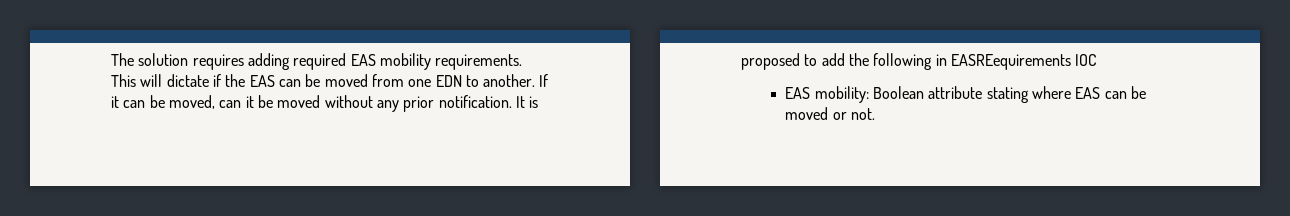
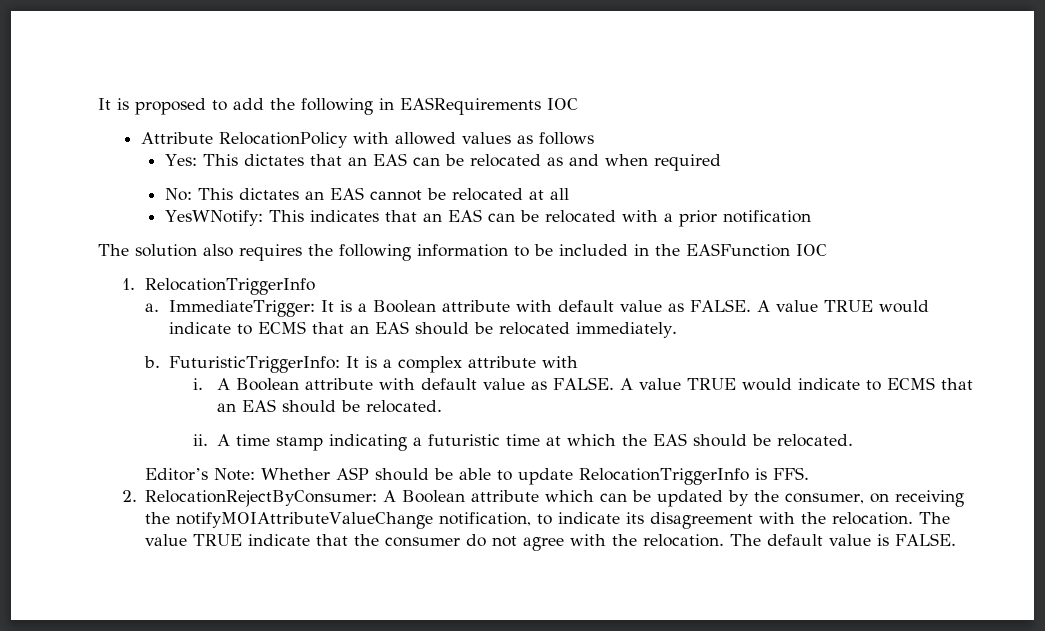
- The solution requires adding required EAS mobility requirements. This will dictate if the EAS can be moved from one EDN to another. If it can be moved, can it be moved without any prior notification. It is proposed to add the following in EASREequirements IOC
- EAS mobility: Boolean attribute stating where EAS can be moved or not.
+ It is proposed to add the following in EASRequirements IOC
+ Attribute RelocationPolicy with allowed values as follows
+ Yes: This dictates that an EAS can be relocated as and when required
+ No: This dictates an EAS cannot be relocated at all
+ YesWNotify: This indicates that an EAS can be relocated with a prior notification
+ The solution also requires the following information to be included in the EASFunction IOC
+ 1. RelocationTriggerInfo
+ a. ImmediateTrigger: It is a Boolean attribute with default value as FALSE. A value TRUE would indicate to ECMS that an EAS should be relocated immediately.
+ b. FuturisticTriggerInfo: It is a complex attribute with
+ i. A Boolean attribute with default value as FALSE. A value TRUE would indicate to ECMS that an EAS should be relocated.
+ ii. A time stamp indicating a futuristic time at which the EAS should be relocated.
+ Editor’s Note: Whether ASP should be able to update RelocationTriggerInfo is FFS.
+ 2. RelocationRejectByConsumer: A Boolean attribute which can be updated by the consumer, on receiving the notifyMOIAttributeValueChange notification, to indicate its disagreement with the relocation. The value TRUE indicate that the consumer do not agree with the relocation. The default value is FALSE.

